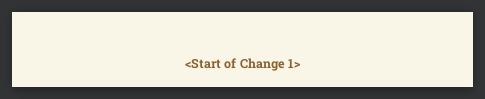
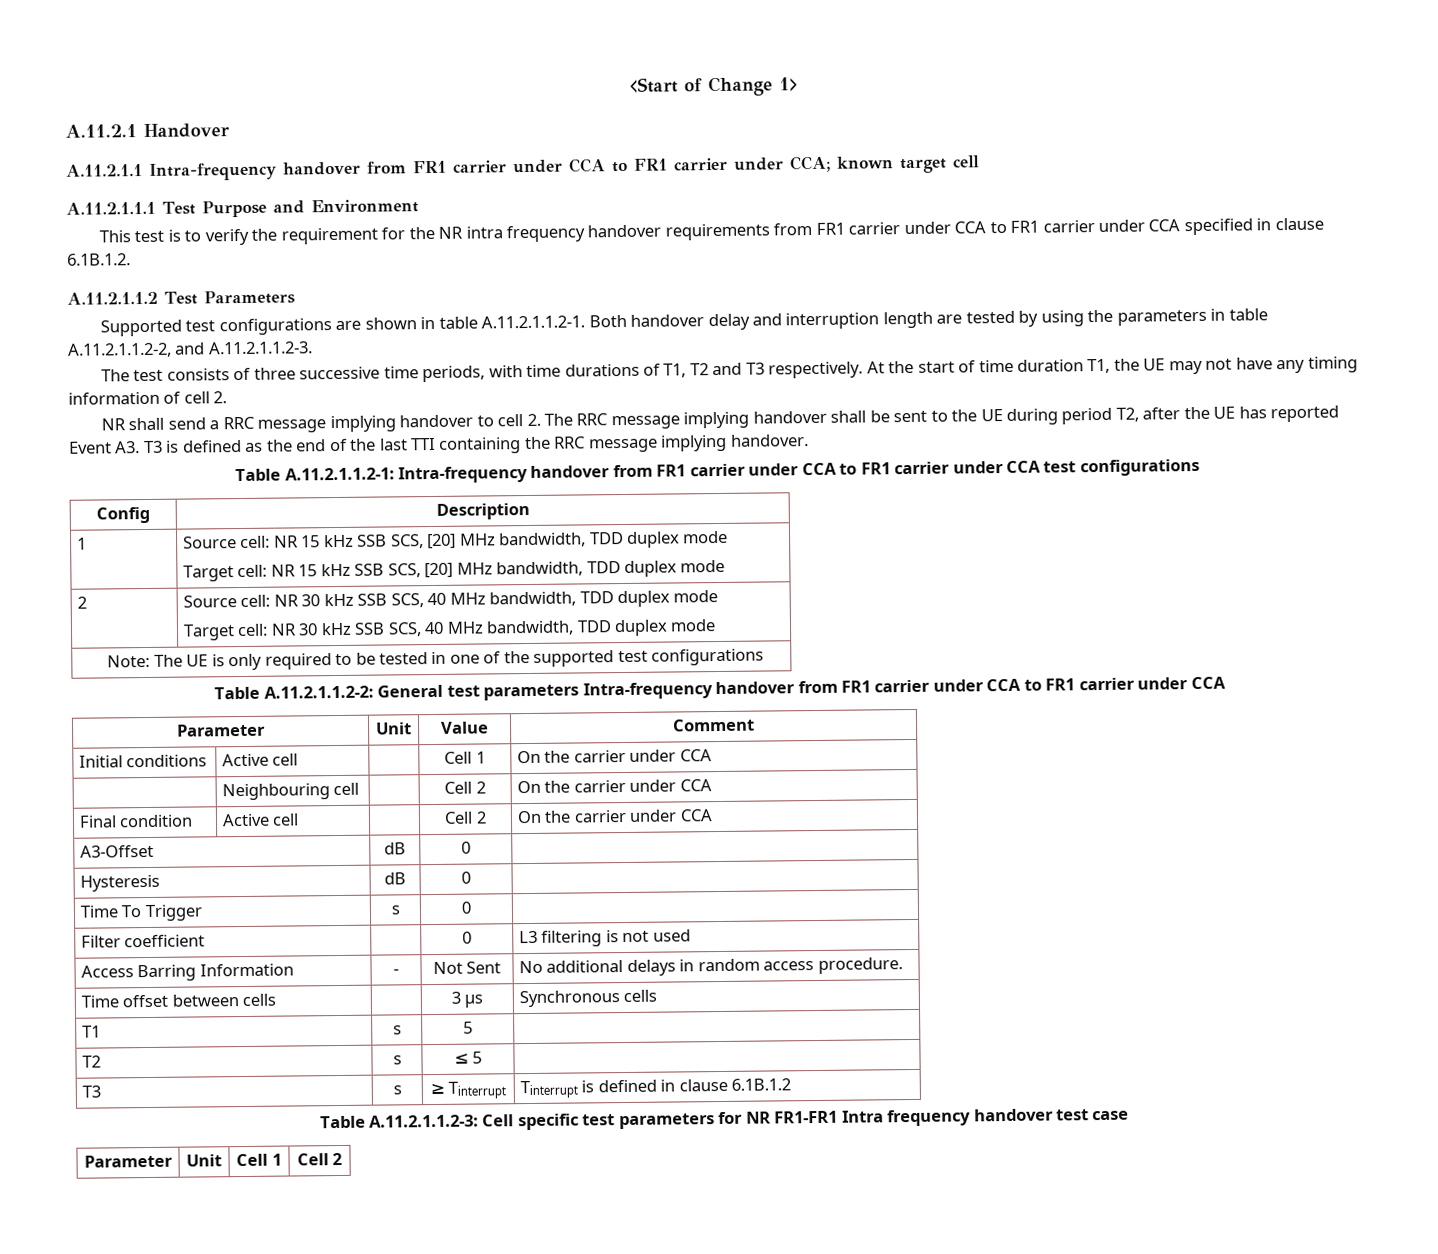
+ A.11.2.1 Handover
+ A.11.2.1.1 Intra-frequency handover from FR1 carrier under CCA to FR1 carrier under CCA; known target cell
+ A.11.2.1.1.1 Test Purpose and Environment
+ This test is to verify the requirement for the NR intra frequency handover requirements from FR1 carrier under CCA to FR1 carrier under CCA specified in clause 6.1B.1.2.
+ A.11.2.1.1.2 Test Parameters
+ Supported test configurations are shown in table A.11.2.1.1.2-1. Both handover delay and interruption length are tested by using the parameters in table A.11.2.1.1.2-2, and A.11.2.1.1.2-3.
+ The test consists of three successive time periods, with time durations of T1, T2 and T3 respectively. At the start of time duration T1, the UE may not have any timing information of cell 2.
+ NR shall send a RRC message implying handover to cell 2. The RRC message implying handover shall be sent to the UE during period T2, after the UE has reported Event A3. T3 is defined as the end of the last TTI containing the RRC message implying handover.
+ Table A.11.2.1.1.2-1: Intra-frequency handover from FR1 carrier under CCA to FR1 carrier under CCA test configurations
+ Config | Description
+ 1 | Source cell: NR 15 kHz SSB SCS, [20] MHz bandwidth, TDD duplex mode
+ Target cell: NR 15 kHz SSB SCS, [20] MHz bandwidth, TDD duplex mode
+ 2 | Source cell: NR 30 kHz SSB SCS, 40 MHz bandwidth, TDD duplex mode
+ Target cell: NR 30 kHz SSB SCS, 40 MHz bandwidth, TDD duplex mode
+ Note: The UE is only required to be tested in one of the supported test configurations
+ Table A.11.2.1.1.2-2: General test parameters Intra-frequency handover from FR1 carrier under CCA to FR1 carrier under CCA
+ Parameter | Unit | Value | Comment
+ Initial conditions | Active cell | | Cell 1 | On the carrier under CCA
+ | Neighbouring cell | | Cell 2 | On the carrier under CCA
+ Final condition | Active cell | | Cell 2 | On the carrier under CCA
+ A3-Offset | dB | 0 |
+ Hysteresis | dB | 0 |
+ Time To Trigger | s | 0 |
+ Filter coefficient | | 0 | L3 filtering is not used
+ Access Barring Information | - | Not Sent | No additional delays in random access procedure.
+ Time offset between cells | | 3 μs | Synchronous cells
+ T1 | s | 5 |
+ T2 | s | ≤ 5 |
+ T3 | s | ≥ Tinterrupt | Tinterrupt is defined in clause 6.1B.1.2
+ Table A.11.2.1.1.2-3: Cell specific test parameters for NR FR1-FR1 Intra frequency handover test case
+ Parameter | Unit | Cell 1 | Cell 2

